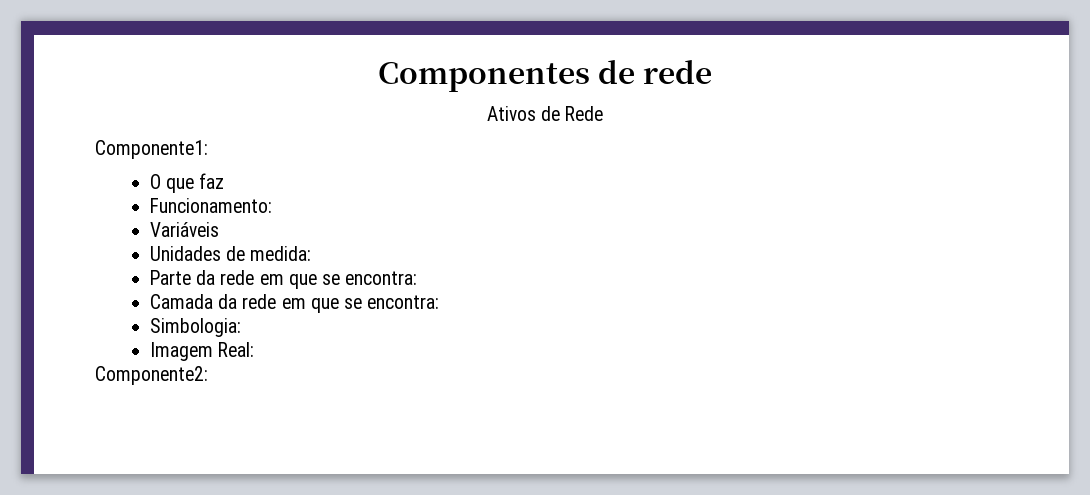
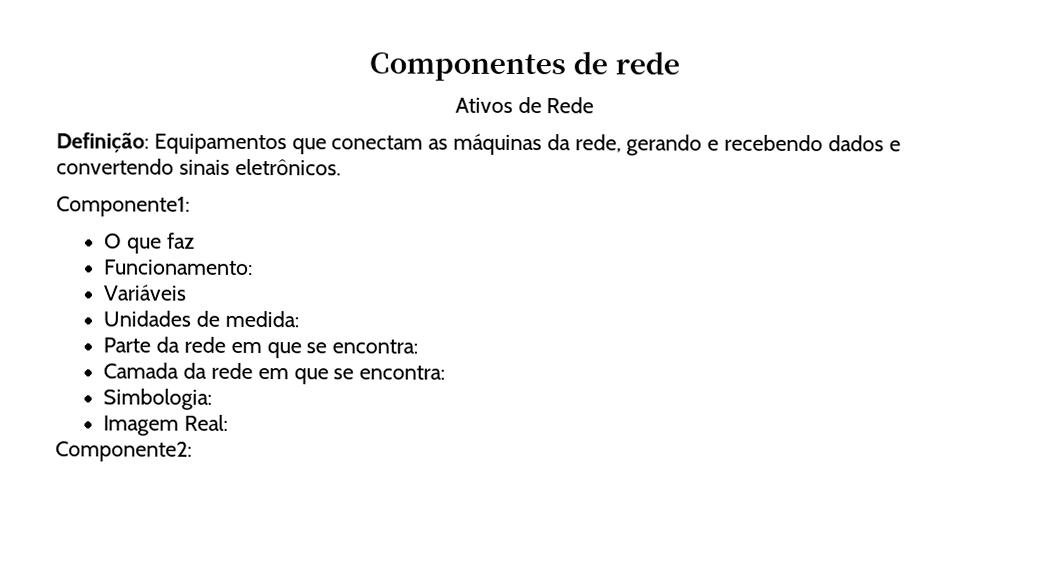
+ Definição: Equipamentos que conectam as máquinas da rede, gerando e recebendo dados e convertendo sinais eletrônicos.

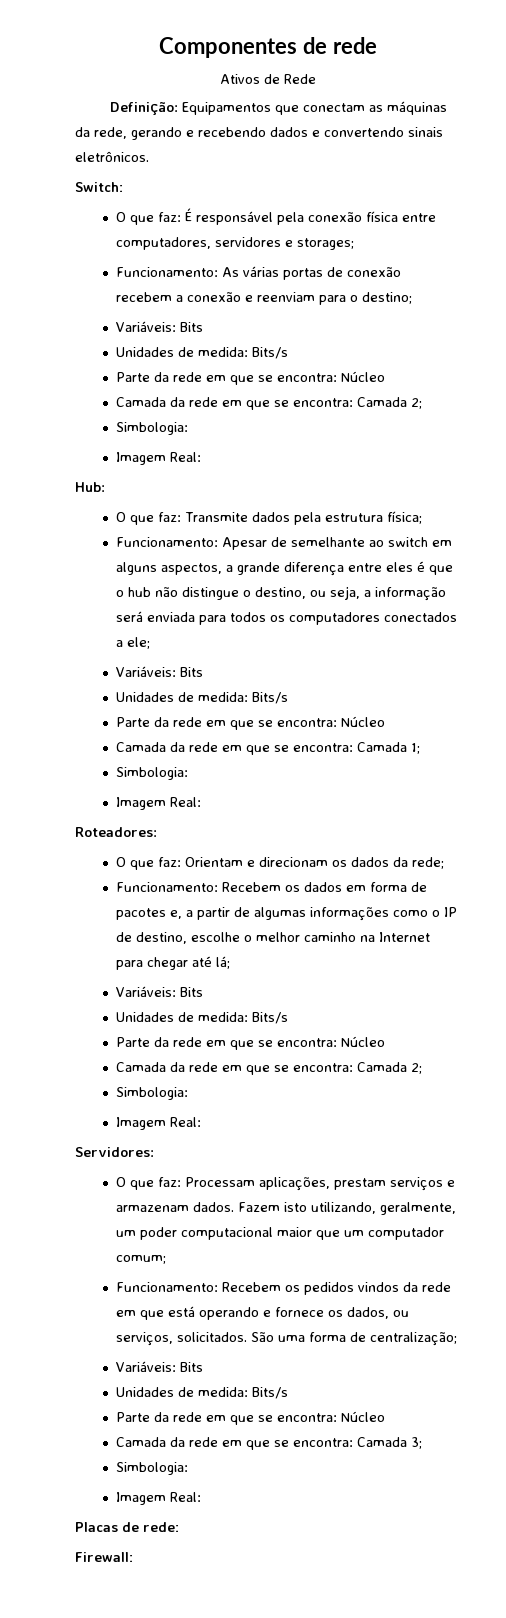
- Componente1:
- O que faz
- Funcionamento:
- Variáveis
- Unidades de medida:
- Parte da rede em que se encontra:
- Camada da rede em que se encontra:
+ Switch:
+ O que faz: É responsável pela conexão física entre computadores, servidores e storages;
+ Funcionamento: As várias portas de conexão recebem a conexão e reenviam para o destino;
+ Variáveis: Bits
+ Unidades de medida: Bits/s
+ Parte da rede em que se encontra: Núcleo
+ Camada da rede em que se encontra: Camada 2;
  Simbologia:
  Imagem Real:
- Componente2:
+ Hub:
+ O que faz: Transmite dados pela estrutura física;
+ Funcionamento: Apesar de semelhante ao switch em alguns aspectos, a grande diferença entre eles é que o hub não distingue o destino, ou seja, a informação será enviada para todos os computadores conectados a ele;
+ Variáveis: Bits
+ Unidades de medida: Bits/s
+ Parte da rede em que se encontra: Núcleo
+ Camada da rede em que se encontra: Camada 1;
+ Simbologia:
+ Imagem Real:
+ Roteadores:
+ O que faz: Orientam e direcionam os dados da rede;
+ Funcionamento: Recebem os dados em forma de pacotes e, a partir de algumas informações como o IP de destino, escolhe o melhor caminho na Internet para chegar até lá;
+ Variáveis: Bits
+ Unidades de medida: Bits/s
+ Parte da rede em que se encontra: Núcleo
+ Camada da rede em que se encontra: Camada 2;
+ Simbologia:
+ Imagem Real:
+ Servidores:
+ O que faz: Processam aplicações, prestam serviços e armazenam dados. Fazem isto utilizando, geralmente, um poder computacional maior que um computador comum;
+ Funcionamento: Recebem os pedidos vindos da rede em que está operando e fornece os dados, ou serviços, solicitados. São uma forma de centralização;
+ Variáveis: Bits
+ Unidades de medida: Bits/s
+ Parte da rede em que se encontra: Núcleo
+ Camada da rede em que se encontra: Camada 3;
+ Simbologia:
+ Imagem Real:
+ Placas de rede:
+ Firewall:

